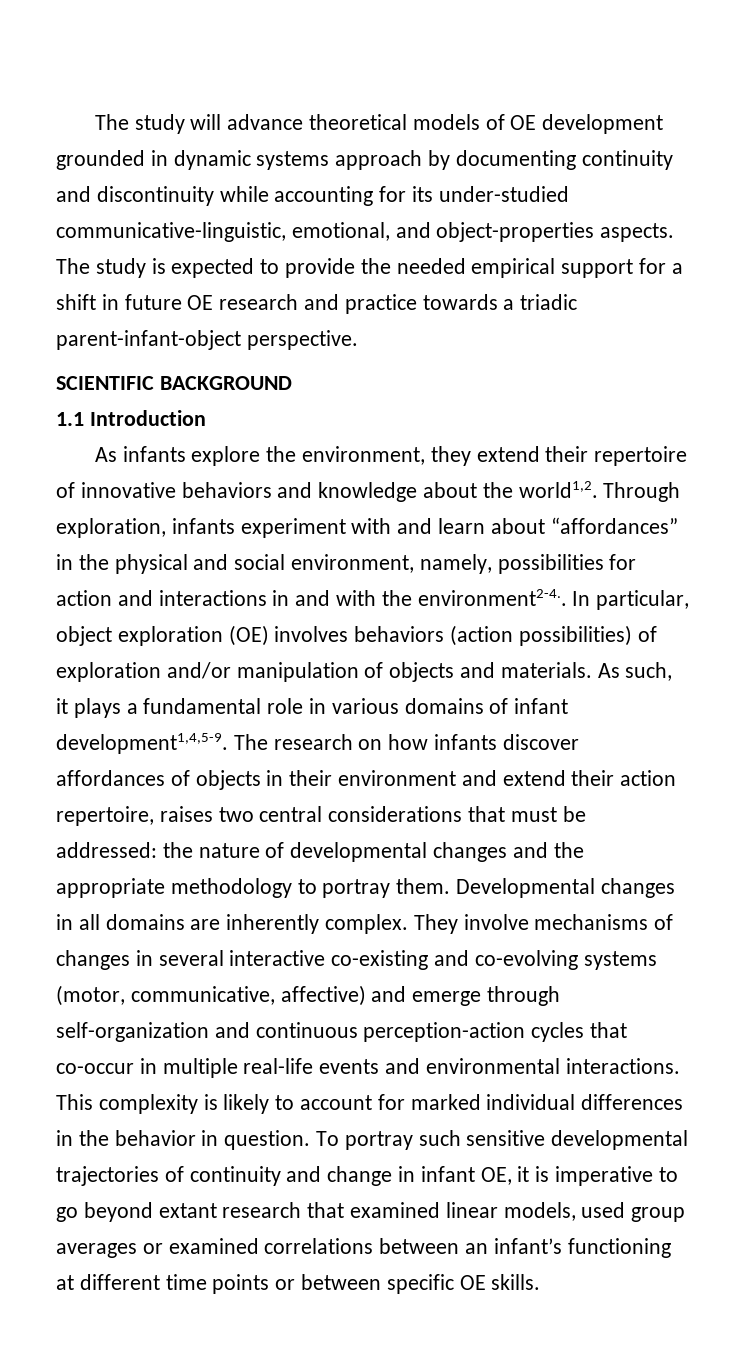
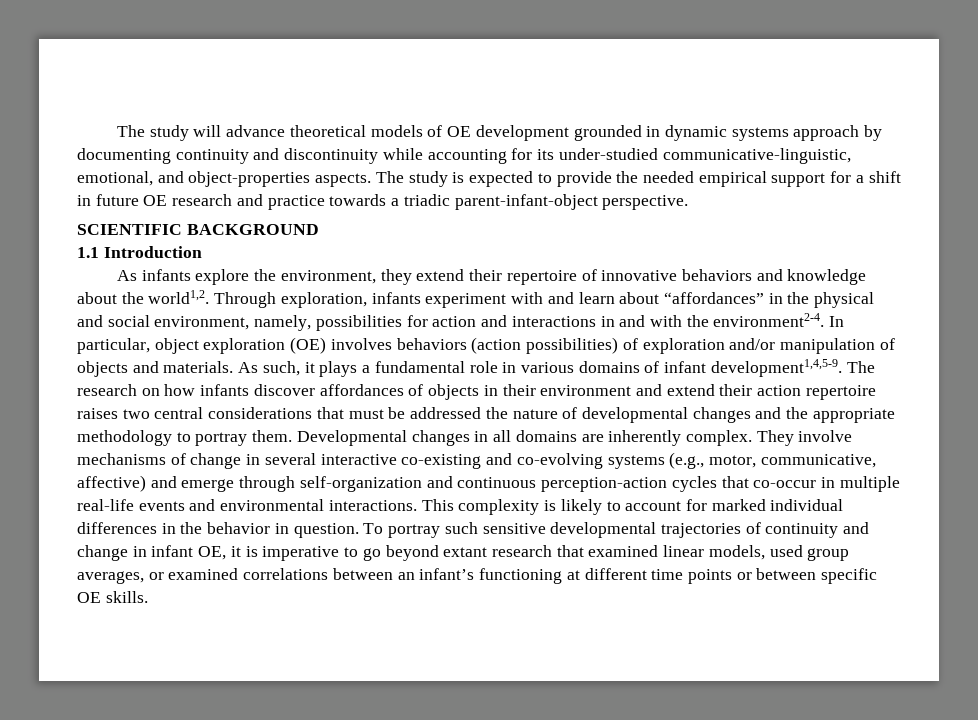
- Through exploration, infants experiment with and learn about “affordances” in the physical and social environment, namely, possibilities for action and interactions in and with the environment2-4..
+ Through exploration, infants experiment with and learn about “affordances” in the physical and social environment, namely, possibilities for action and interactions in and with the environment2-4.
- The research on how infants discover affordances of objects in their environment and extend their action repertoire, raises two central considerations that must be addressed: the nature of developmental changes and the appropriate methodology to portray them.
+ The research on how infants discover affordances of objects in their environment and extend their action repertoire raises two central considerations that must be addressed the nature of developmental changes and the appropriate methodology to portray them.
- They involve mechanisms of changes in several interactive co-existing and co-evolving systems (motor, communicative, affective) and emerge through self-organization and continuous perception-action cycles that co-occur in multiple real-life events and environmental interactions.
+ They involve mechanisms of change in several interactive co-existing and co-evolving systems (e.g., motor, communicative, affective) and emerge through self-organization and continuous perception-action cycles that co-occur in multiple real-life events and environmental interactions.
- To portray such sensitive developmental trajectories of continuity and change in infant OE, it is imperative to go beyond extant research that examined linear models, used group averages or examined correlations between an infant’s functioning at different time points or between specific OE skills.
+ To portray such sensitive developmental trajectories of continuity and change in infant OE, it is imperative to go beyond extant research that examined linear models, used group averages, or examined correlations between an infant’s functioning at different time points or between specific OE skills.

